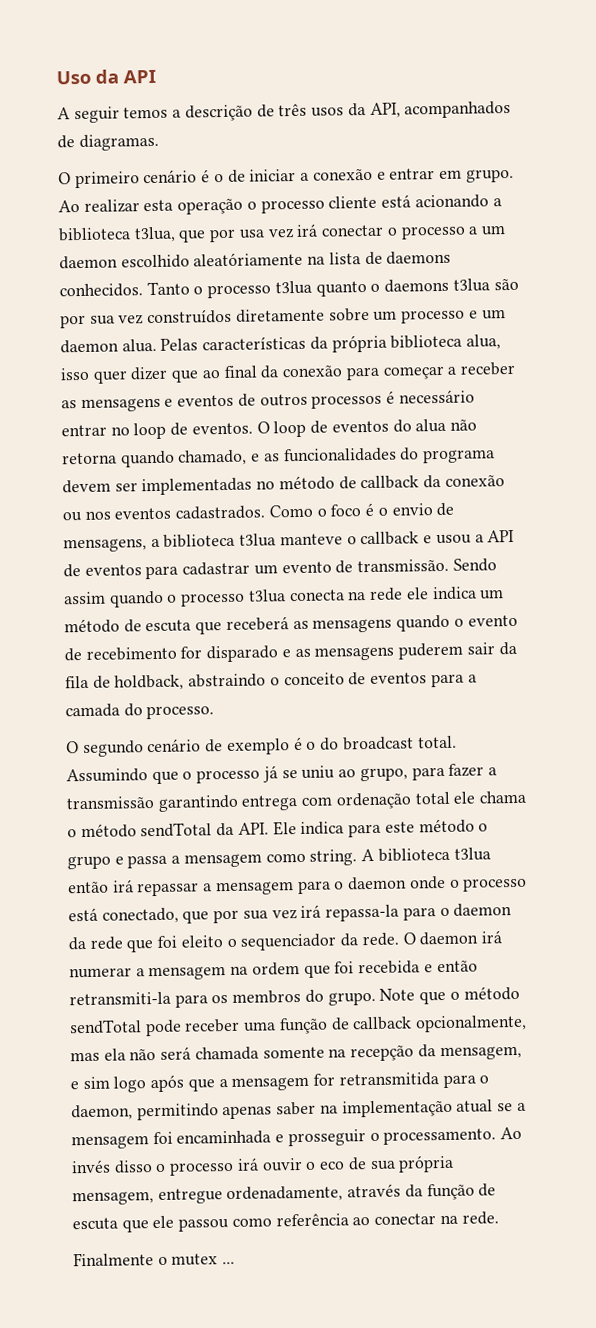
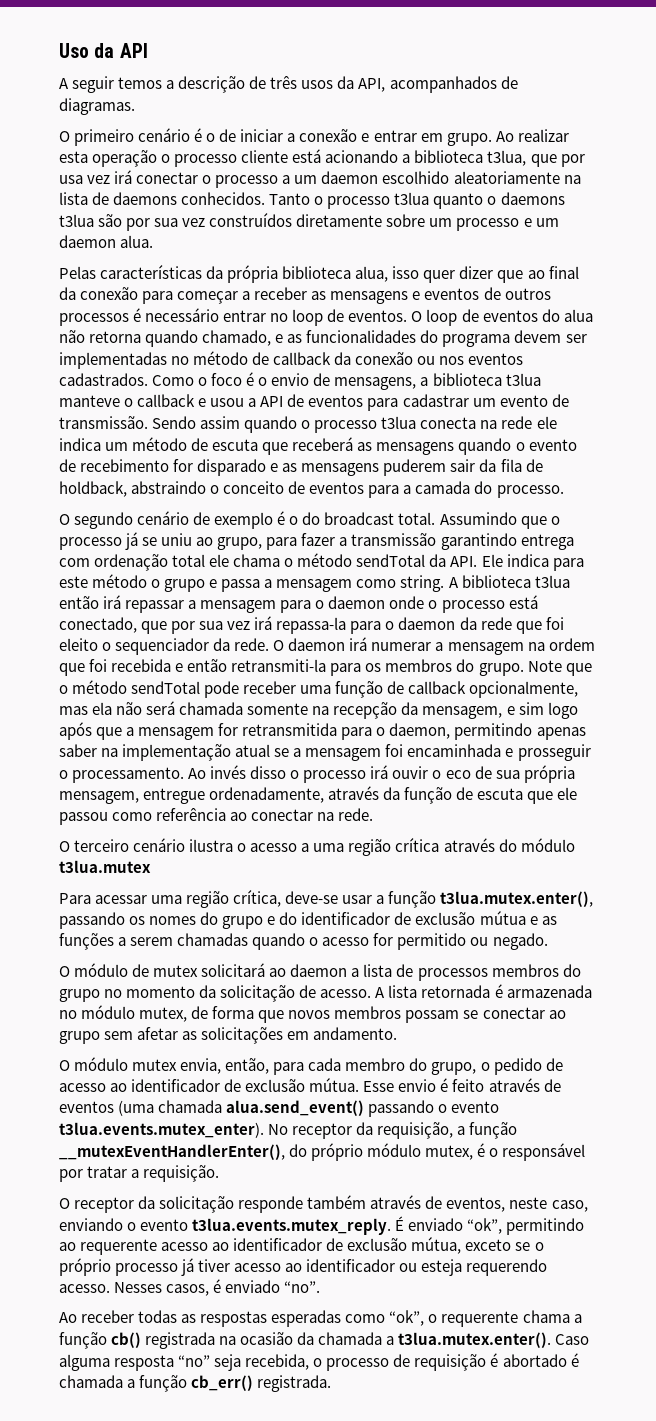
- Ao realizar esta operação o processo cliente está acionando a biblioteca t3lua, que por usa vez irá conectar o processo a um daemon escolhido aleatóriamente na lista de daemons conhecidos.
+ Ao realizar esta operação o processo cliente está acionando a biblioteca t3lua, que por usa vez irá conectar o processo a um daemon escolhido aleatoriamente na lista de daemons conhecidos.
- Tanto o processo t3lua quanto o daemons t3lua são por sua vez construídos diretamente sobre um processo e um daemon alua. Pelas características da própria biblioteca alua, isso quer dizer que ao final da conexão para começar a receber as mensagens e eventos de outros processos é necessário entrar no loop de eventos.
+ Tanto o processo t3lua quanto o daemons t3lua são por sua vez construídos diretamente sobre um processo e um daemon alua.
+ Pelas características da própria biblioteca alua, isso quer dizer que ao final da conexão para começar a receber as mensagens e eventos de outros processos é necessário entrar no loop de eventos.
- Finalmente o mutex ...
+ O terceiro cenário ilustra o acesso a uma região crítica através do módulo t3lua.mutex
+ Para acessar uma região crítica, deve-se usar a função t3lua.mutex.enter(), passando os nomes do grupo e do identificador de exclusão mútua e as funções a serem chamadas quando o acesso for permitido ou negado.
+ O módulo de mutex solicitará ao daemon a lista de processos membros do grupo no momento da solicitação de acesso. A lista retornada é armazenada no módulo mutex, de forma que novos membros possam se conectar ao grupo sem afetar as solicitações em andamento.
+ O módulo mutex envia, então, para cada membro do grupo, o pedido de acesso ao identificador de exclusão mútua. Esse envio é feito através de eventos (uma chamada alua.send_event() passando o evento t3lua.events.mutex_enter). No receptor da requisição, a função __mutexEventHandlerEnter(), do próprio módulo mutex, é o responsável por tratar a requisição.
+ O receptor da solicitação responde também através de eventos, neste caso, enviando o evento t3lua.events.mutex_reply. É enviado “ok”, permitindo ao requerente acesso ao identificador de exclusão mútua, exceto se o próprio processo já tiver acesso ao identificador ou esteja requerendo acesso. Nesses casos, é enviado “no”.
+ Ao receber todas as respostas esperadas como “ok”, o requerente chama a função cb() registrada na ocasião da chamada a t3lua.mutex.enter(). Caso alguma resposta “no” seja recebida, o processo de requisição é abortado é chamada a função cb_err() registrada.

